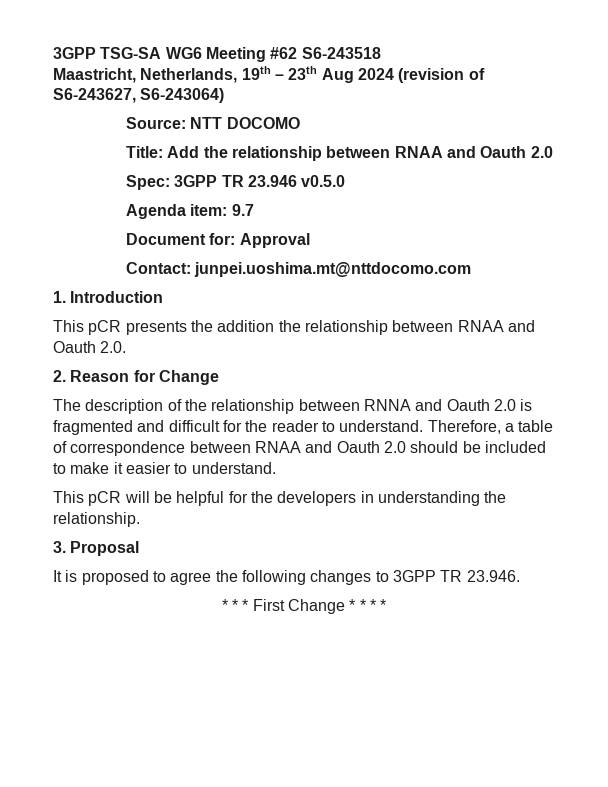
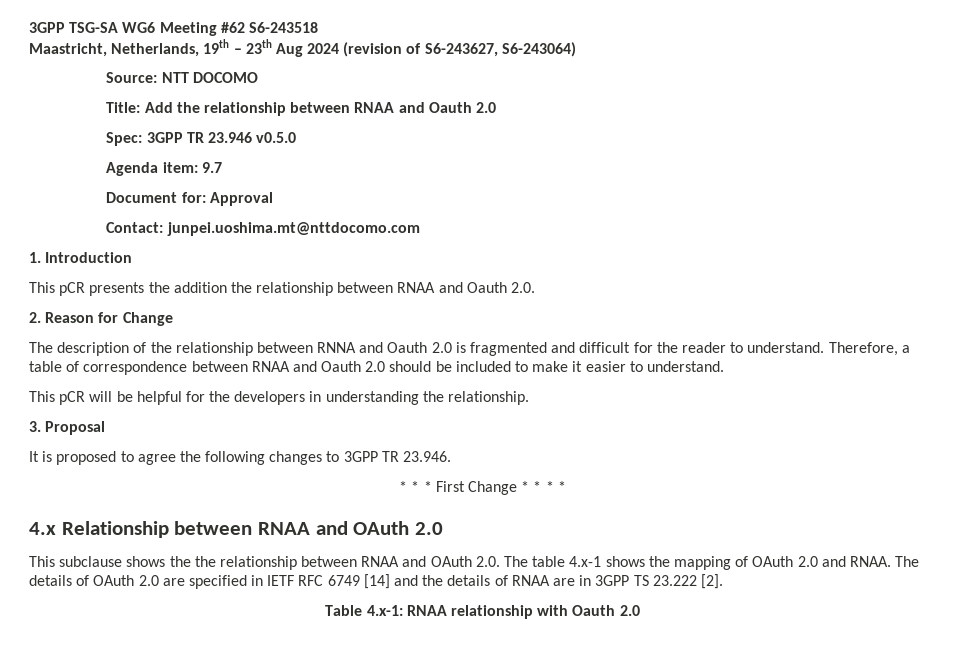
+ 4.x Relationship between RNAA and OAuth 2.0
+ This subclause shows the the relationship between RNAA and OAuth 2.0. The table 4.x-1 shows the mapping of OAuth 2.0 and RNAA. The details of OAuth 2.0 are specified in IETF RFC 6749 [14] and the details of RNAA are in 3GPP TS 23.222 [2].
+ Table 4.x-1: RNAA relationship with Oauth 2.0

